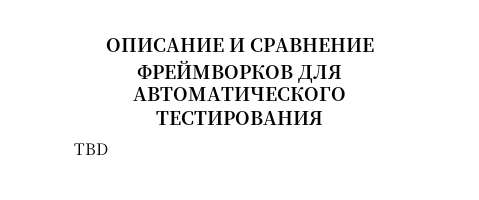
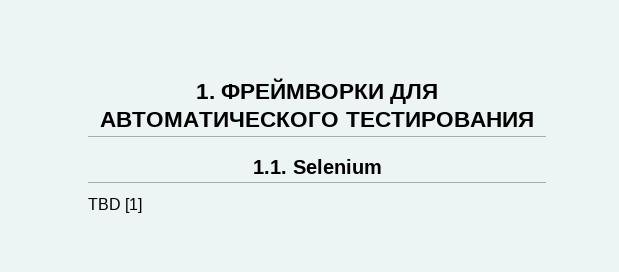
- ОПИСАНИЕ И СРАВНЕНИЕ ФРЕЙМВОРКОВ ДЛЯ АВТОМАТИЧЕСКОГО ТЕСТИРОВАНИЯ
+ 1. ФРЕЙМВОРКИ ДЛЯ АВТОМАТИЧЕСКОГО ТЕСТИРОВАНИЯ
+ 1.1. Selenium
- TBD
+ TBD [1]

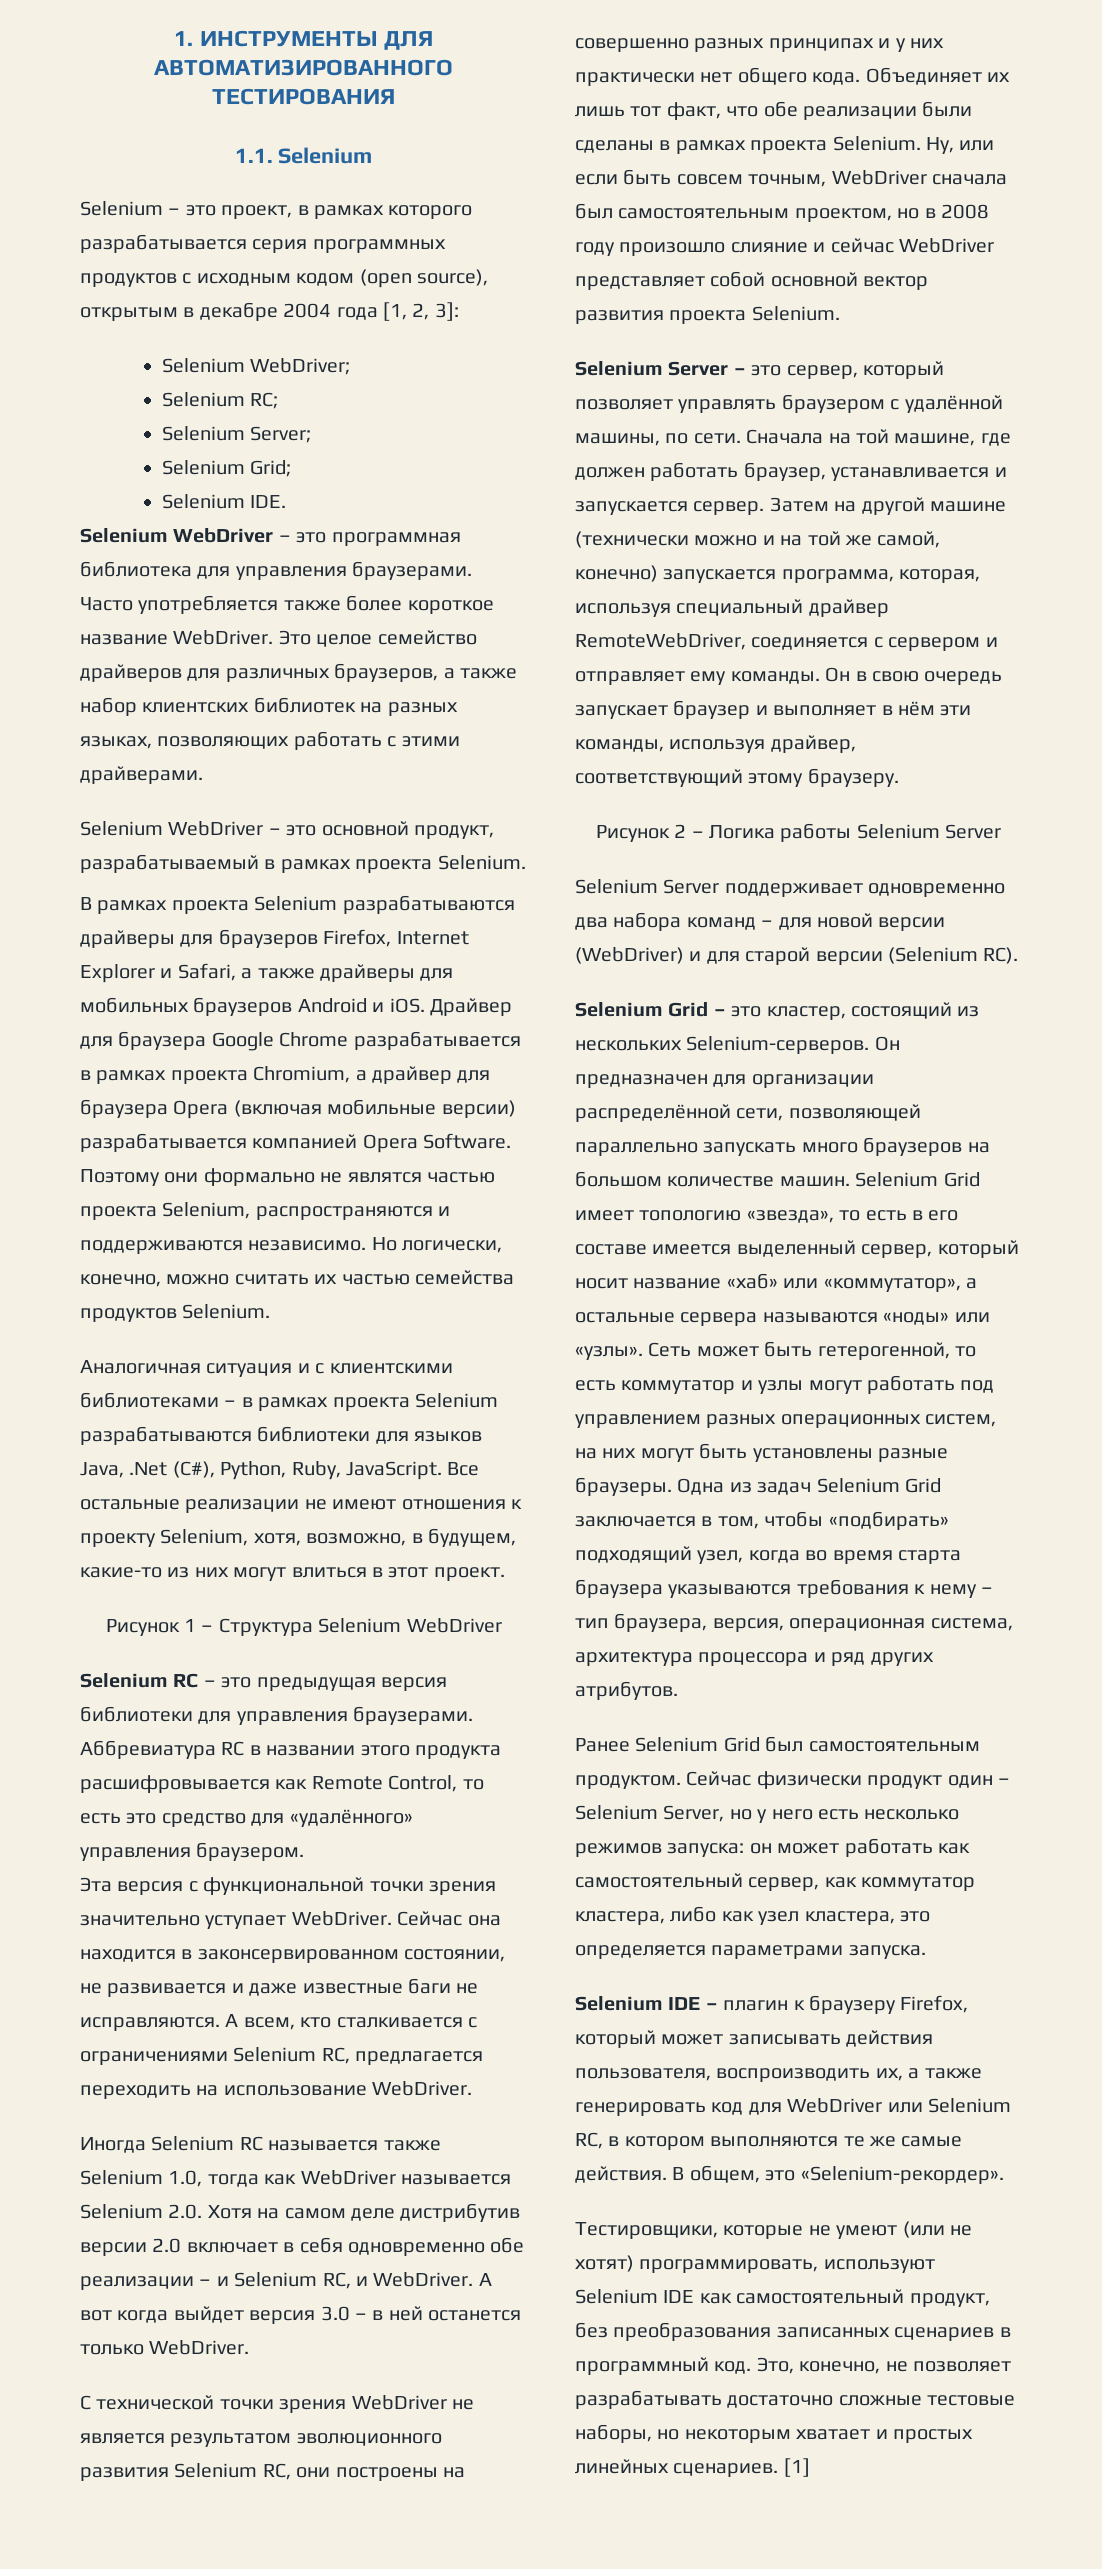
- 1. ФРЕЙМВОРКИ ДЛЯ АВТОМАТИЧЕСКОГО ТЕСТИРОВАНИЯ
+ 1. ИНСТРУМЕНТЫ ДЛЯ АВТОМАТИЗИРОВАННОГО ТЕСТИРОВАНИЯ
- TBD [1]
+ Selenium – это проект, в рамках которого разрабатывается серия программных продуктов с исходным кодом (open source), открытым в декабре 2004 года [1, 2, 3]:
+ Selenium WebDriver;
+ Selenium RC;
+ Selenium Server;
+ Selenium Grid;
+ Selenium IDE.
+ Selenium WebDriver – это программная библиотека для управления браузерами. Часто употребляется также более короткое название WebDriver. Это целое семейство драйверов для различных браузеров, а также набор клиентских библиотек на разных языках, позволяющих работать с этими драйверами.
+ Selenium WebDriver – это основной продукт, разрабатываемый в рамках проекта Selenium.
+ В рамках проекта Selenium разрабатываются драйверы для браузеров Firefox, Internet Explorer и Safari, а также драйверы для мобильных браузеров Android и iOS. Драйвер для браузера Google Chrome разрабатывается в рамках проекта Chromium, а драйвер для браузера Opera (включая мобильные версии) разрабатывается компанией Opera Software. Поэтому они формально не являтся частью проекта Selenium, распространяются и поддерживаются независимо. Но логически, конечно, можно считать их частью семейства продуктов Selenium.
+ Аналогичная ситуация и с клиентскими библиотеками – в рамках проекта Selenium разрабатываются библиотеки для языков Java, .Net (C#), Python, Ruby, JavaScript. Все остальные реализации не имеют отношения к проекту Selenium, хотя, возможно, в будущем, какие-то из них могут влиться в этот проект.
+ Рисунок 1 – Структура Selenium WebDriver
+ Selenium RC – это предыдущая версия библиотеки для управления браузерами. Аббревиатура RC в названии этого продукта расшифровывается как Remote Control, то есть это средство для «удалённого» управления браузером.
+ Эта версия с функциональной точки зрения значительно уступает WebDriver. Сейчас она находится в законсервированном состоянии, не развивается и даже известные баги не исправляются. А всем, кто сталкивается с ограничениями Selenium RC, предлагается переходить на использование WebDriver.
+ Иногда Selenium RC называется также Selenium 1.0, тогда как WebDriver называется Selenium 2.0. Хотя на самом деле дистрибутив версии 2.0 включает в себя одновременно обе реализации – и Selenium RC, и WebDriver. А вот когда выйдет версия 3.0 – в ней останется только WebDriver.
+ С технической точки зрения WebDriver не является результатом эволюционного развития Selenium RC, они построены на совершенно разных принципах и у них практически нет общего кода. Объединяет их лишь тот факт, что обе реализации были сделаны в рамках проекта Selenium. Ну, или если быть совсем точным, WebDriver сначала был самостоятельным проектом, но в 2008 году произошло слияние и сейчас WebDriver представляет собой основной вектор развития проекта Selenium.
+ Selenium Server – это сервер, который позволяет управлять браузером с удалённой машины, по сети. Сначала на той машине, где должен работать браузер, устанавливается и запускается сервер. Затем на другой машине (технически можно и на той же самой, конечно) запускается программа, которая, используя специальный драйвер RemoteWebDriver, соединяется с сервером и отправляет ему команды. Он в свою очередь запускает браузер и выполняет в нём эти команды, используя драйвер, соответствующий этому браузеру.
+ Рисунок 2 – Логика работы Selenium Server
+ Selenium Server поддерживает одновременно два набора команд – для новой версии (WebDriver) и для старой версии (Selenium RC).
+ Selenium Grid – это кластер, состоящий из нескольких Selenium-серверов. Он предназначен для организации распределённой сети, позволяющей параллельно запускать много браузеров на большом количестве машин. Selenium Grid имеет топологию «звезда», то есть в его составе имеется выделенный сервер, который носит название «хаб» или «коммутатор», а остальные сервера называются «ноды» или «узлы». Сеть может быть гетерогенной, то есть коммутатор и узлы могут работать под управлением разных операционных систем, на них могут быть установлены разные браузеры. Одна из задач Selenium Grid заключается в том, чтобы «подбирать» подходящий узел, когда во время старта браузера указываются требования к нему – тип браузера, версия, операционная система, архитектура процессора и ряд других атрибутов.
+ Ранее Selenium Grid был самостоятельным продуктом. Сейчас физически продукт один – Selenium Server, но у него есть несколько режимов запуска: он может работать как самостоятельный сервер, как коммутатор кластера, либо как узел кластера, это определяется параметрами запуска.
+ Selenium IDE – плагин к браузеру Firefox, который может записывать действия пользователя, воспроизводить их, а также генерировать код для WebDriver или Selenium RC, в котором выполняются те же самые действия. В общем, это «Selenium-рекордер».
+ Тестировщики, которые не умеют (или не хотят) программировать, используют Selenium IDE как самостоятельный продукт, без преобразования записанных сценариев в программный код. Это, конечно, не позволяет разрабатывать достаточно сложные тестовые наборы, но некоторым хватает и простых линейных сценариев. [1]

